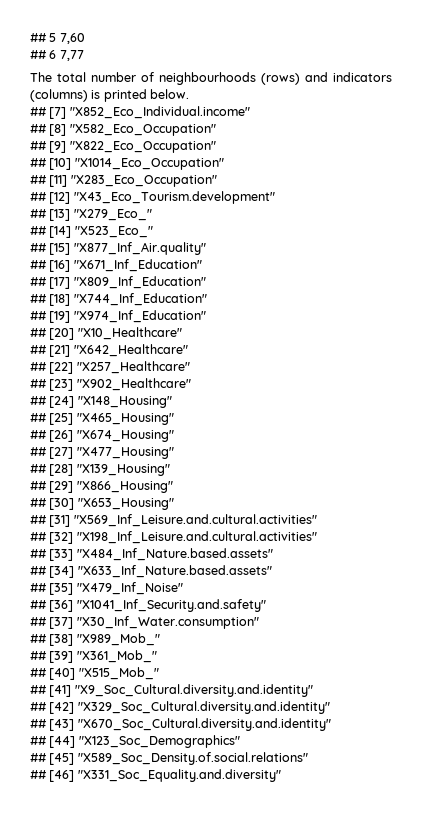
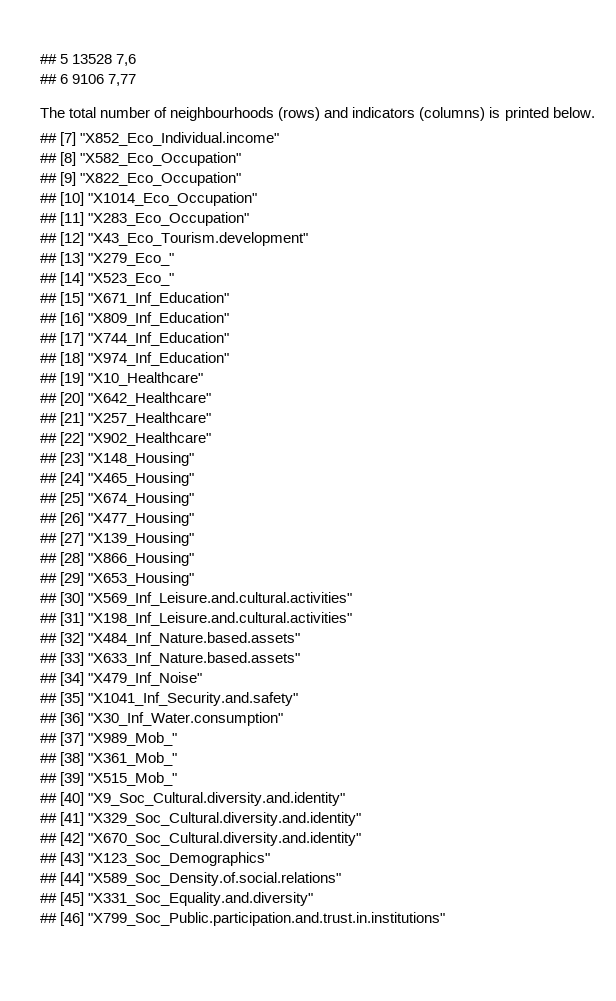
- ## 5 7,60
+ ## 5 13528 7,6
- ## 6 7,77
+ ## 6 9106 7,77
- ## [15] "X877_Inf_Air.quality"
+ ## [15] "X671_Inf_Education"
- ## [16] "X671_Inf_Education"
+ ## [16] "X809_Inf_Education"
- ## [17] "X809_Inf_Education"
+ ## [17] "X744_Inf_Education"
- ## [18] "X744_Inf_Education"
+ ## [18] "X974_Inf_Education"
- ## [19] "X974_Inf_Education"
+ ## [19] "X10_Healthcare"
- ## [20] "X10_Healthcare"
+ ## [20] "X642_Healthcare"
- ## [21] "X642_Healthcare"
+ ## [21] "X257_Healthcare"
- ## [22] "X257_Healthcare"
+ ## [22] "X902_Healthcare"
- ## [23] "X902_Healthcare"
+ ## [23] "X148_Housing"
- ## [24] "X148_Housing"
+ ## [24] "X465_Housing"
- ## [25] "X465_Housing"
+ ## [25] "X674_Housing"
- ## [26] "X674_Housing"
+ ## [26] "X477_Housing"
- ## [27] "X477_Housing"
+ ## [27] "X139_Housing"
- ## [28] "X139_Housing"
+ ## [28] "X866_Housing"
- ## [29] "X866_Housing"
+ ## [29] "X653_Housing"
- ## [30] "X653_Housing"
+ ## [30] "X569_Inf_Leisure.and.cultural.activities"
- ## [31] "X569_Inf_Leisure.and.cultural.activities"
+ ## [31] "X198_Inf_Leisure.and.cultural.activities"
- ## [32] "X198_Inf_Leisure.and.cultural.activities"
+ ## [32] "X484_Inf_Nature.based.assets"
- ## [33] "X484_Inf_Nature.based.assets"
+ ## [33] "X633_Inf_Nature.based.assets"
- ## [34] "X633_Inf_Nature.based.assets"
+ ## [34] "X479_Inf_Noise"
- ## [35] "X479_Inf_Noise"
+ ## [35] "X1041_Inf_Security.and.safety"
- ## [36] "X1041_Inf_Security.and.safety"
+ ## [36] "X30_Inf_Water.consumption"
- ## [37] "X30_Inf_Water.consumption"
+ ## [37] "X989_Mob_"
- ## [38] "X989_Mob_"
+ ## [38] "X361_Mob_"
- ## [39] "X361_Mob_"
+ ## [39] "X515_Mob_"
- ## [40] "X515_Mob_"
+ ## [40] "X9_Soc_Cultural.diversity.and.identity"
- ## [41] "X9_Soc_Cultural.diversity.and.identity"
+ ## [41] "X329_Soc_Cultural.diversity.and.identity"
- ## [42] "X329_Soc_Cultural.diversity.and.identity"
+ ## [42] "X670_Soc_Cultural.diversity.and.identity"
- ## [43] "X670_Soc_Cultural.diversity.and.identity"
+ ## [43] "X123_Soc_Demographics"
- ## [44] "X123_Soc_Demographics"
+ ## [44] "X589_Soc_Density.of.social.relations"
- ## [45] "X589_Soc_Density.of.social.relations"
+ ## [45] "X331_Soc_Equality.and.diversity"
- ## [46] "X331_Soc_Equality.and.diversity"
+ ## [46] "X799_Soc_Public.participation.and.trust.in.institutions"

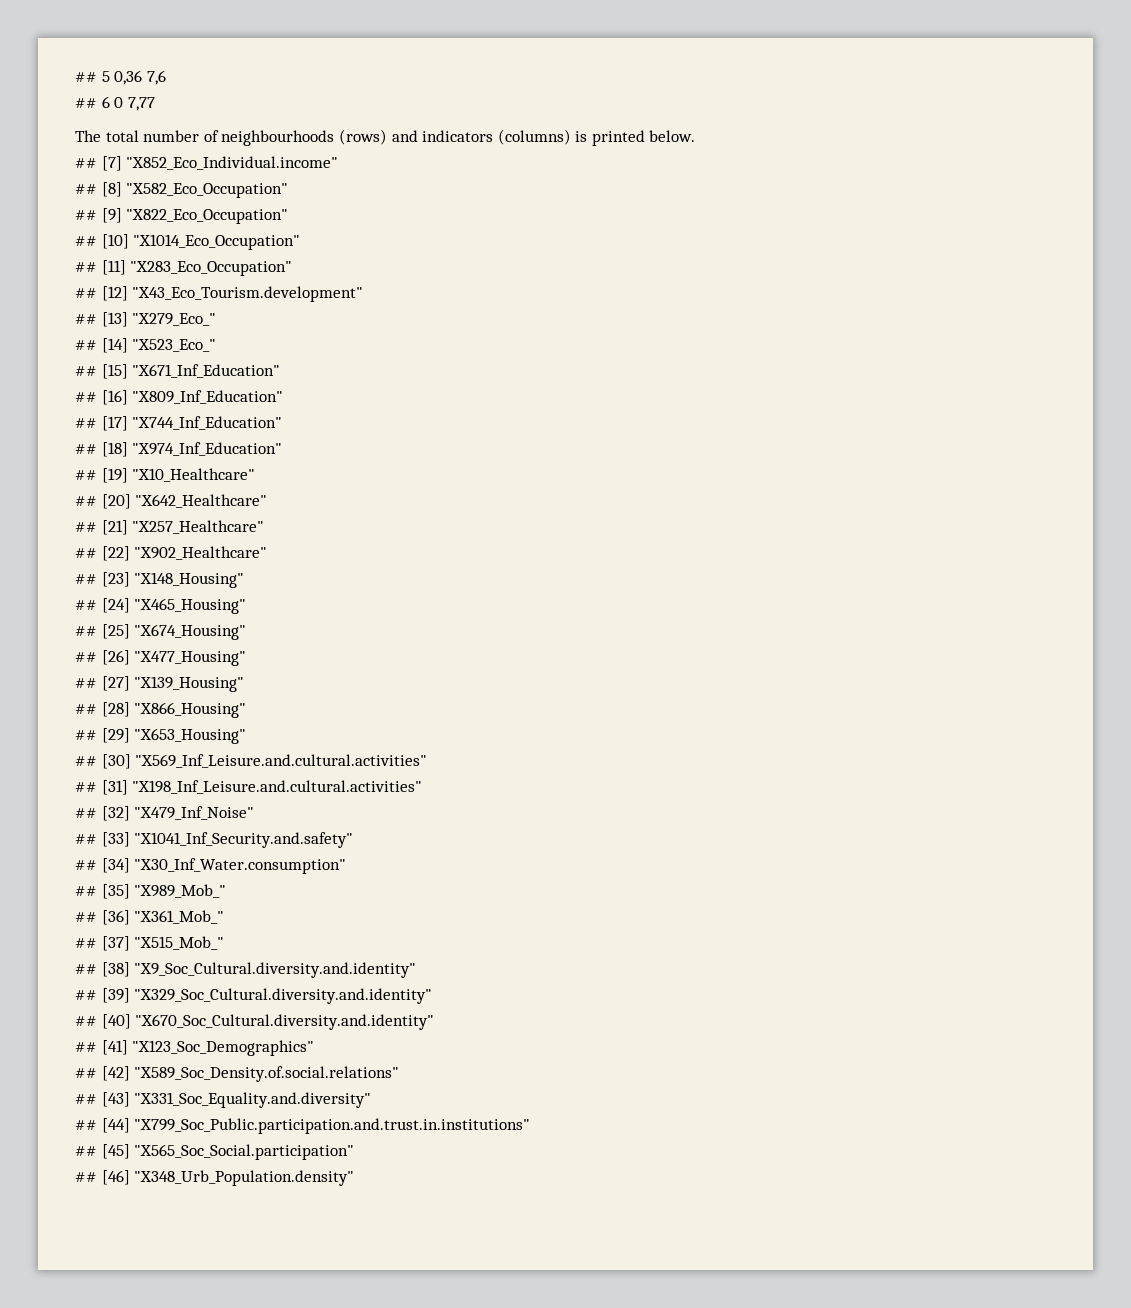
- ## 5 13528 7,6
+ ## 5 0,36 7,6
- ## 6 9106 7,77
+ ## 6 0 7,77
- ## [32] "X484_Inf_Nature.based.assets"
+ ## [32] "X479_Inf_Noise"
- ## [33] "X633_Inf_Nature.based.assets"
+ ## [33] "X1041_Inf_Security.and.safety"
- ## [34] "X479_Inf_Noise"
+ ## [34] "X30_Inf_Water.consumption"
- ## [35] "X1041_Inf_Security.and.safety"
+ ## [35] "X989_Mob_"
- ## [36] "X30_Inf_Water.consumption"
+ ## [36] "X361_Mob_"
- ## [37] "X989_Mob_"
+ ## [37] "X515_Mob_"
- ## [38] "X361_Mob_"
+ ## [38] "X9_Soc_Cultural.diversity.and.identity"
- ## [39] "X515_Mob_"
+ ## [39] "X329_Soc_Cultural.diversity.and.identity"
- ## [40] "X9_Soc_Cultural.diversity.and.identity"
+ ## [40] "X670_Soc_Cultural.diversity.and.identity"
- ## [41] "X329_Soc_Cultural.diversity.and.identity"
+ ## [41] "X123_Soc_Demographics"
- ## [42] "X670_Soc_Cultural.diversity.and.identity"
+ ## [42] "X589_Soc_Density.of.social.relations"
- ## [43] "X123_Soc_Demographics"
+ ## [43] "X331_Soc_Equality.and.diversity"
- ## [44] "X589_Soc_Density.of.social.relations"
+ ## [44] "X799_Soc_Public.participation.and.trust.in.institutions"
- ## [45] "X331_Soc_Equality.and.diversity"
+ ## [45] "X565_Soc_Social.participation"
- ## [46] "X799_Soc_Public.participation.and.trust.in.institutions"
+ ## [46] "X348_Urb_Population.density"

